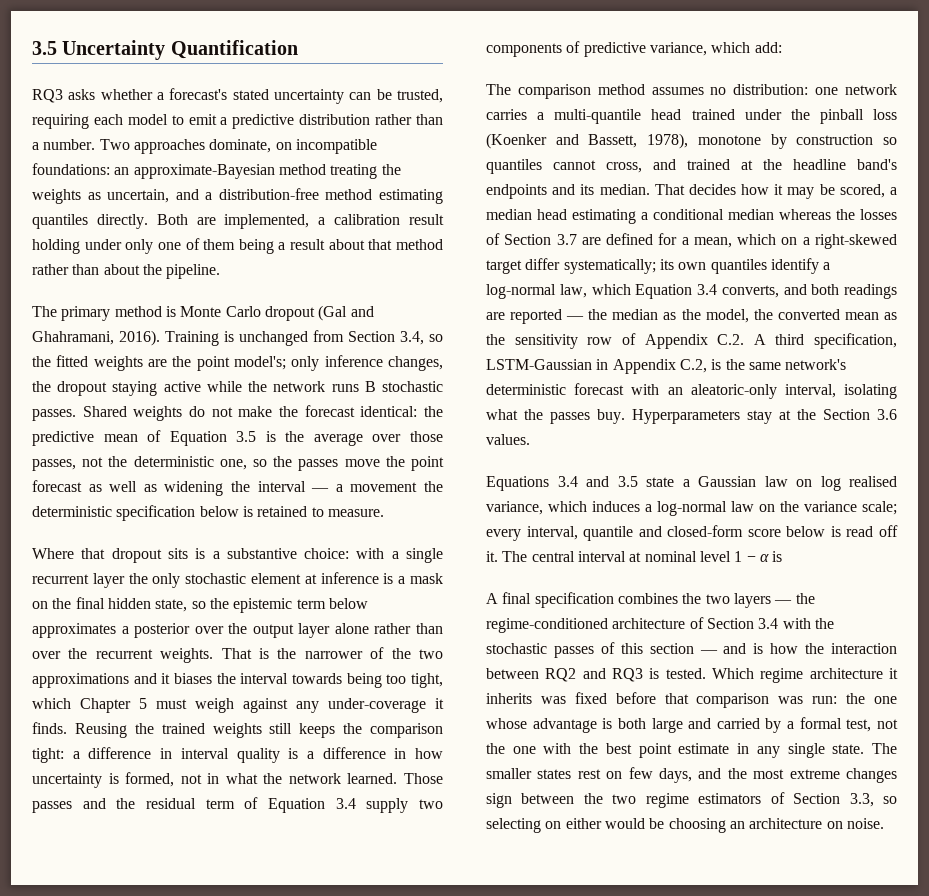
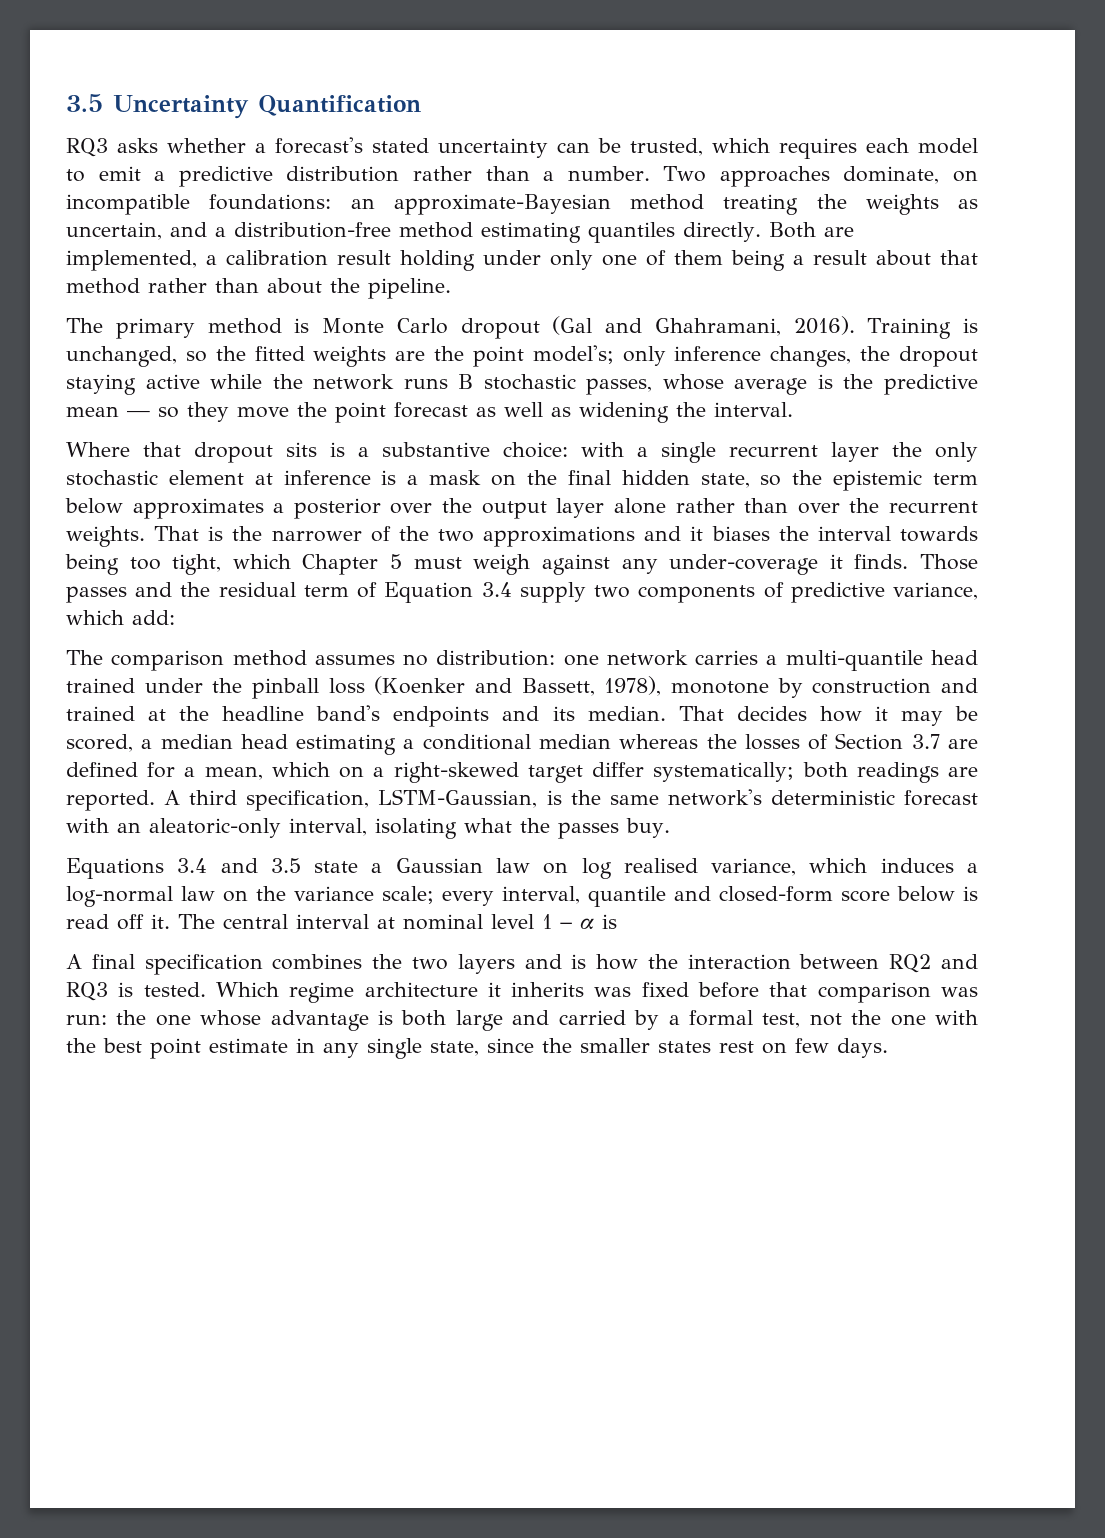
- RQ3 asks whether a forecast's stated uncertainty can be trusted, requiring each model to emit a predictive distribution rather than a number.
+ RQ3 asks whether a forecast's stated uncertainty can be trusted, which requires each model to emit a predictive distribution rather than a number.
- Training is unchanged from Section 3.4, so the fitted weights are the point model's; only inference changes, the dropout staying active while the network runs B stochastic passes. Shared weights do not make the forecast identical: the predictive mean of Equation 3.5 is the average over those passes, not the deterministic one, so the passes move the point forecast as well as widening the interval — a movement the deterministic specification below is retained to measure.
+ Training is unchanged, so the fitted weights are the point model's; only inference changes, the dropout staying active while the network runs B stochastic passes, whose average is the predictive mean — so they move the point forecast as well as widening the interval.
- Reusing the trained weights still keeps the comparison tight: a difference in interval quality is a difference in how uncertainty is formed, not in what the network learned.
- The comparison method assumes no distribution: one network carries a multi-quantile head trained under the pinball loss (Koenker and Bassett, 1978), monotone by construction so quantiles cannot cross, and trained at the headline band's endpoints and its median.
+ The comparison method assumes no distribution: one network carries a multi-quantile head trained under the pinball loss (Koenker and Bassett, 1978), monotone by construction and trained at the headline band's endpoints and its median.
- That decides how it may be scored, a median head estimating a conditional median whereas the losses of Section 3.7 are defined for a mean, which on a right-skewed target differ systematically; its own quantiles identify a log-normal law, which Equation 3.4 converts, and both readings are reported — the median as the model, the converted mean as the sensitivity row of Appendix C.2. A third specification, LSTM-Gaussian in Appendix C.2, is the same network's deterministic forecast with an aleatoric-only interval, isolating what the passes buy. Hyperparameters stay at the Section 3.6 values.
+ That decides how it may be scored, a median head estimating a conditional median whereas the losses of Section 3.7 are defined for a mean, which on a right-skewed target differ systematically; both readings are reported. A third specification, LSTM-Gaussian, is the same network's deterministic forecast with an aleatoric-only interval, isolating what the passes buy.
- A final specification combines the two layers — the regime-conditioned architecture of Section 3.4 with the stochastic passes of this section — and is how the interaction between RQ2 and RQ3 is tested.
+ A final specification combines the two layers and is how the interaction between RQ2 and RQ3 is tested.
- Which regime architecture it inherits was fixed before that comparison was run: the one whose advantage is both large and carried by a formal test, not the one with the best point estimate in any single state. The smaller states rest on few days, and the most extreme changes sign between the two regime estimators of Section 3.3, so selecting on either would be choosing an architecture on noise.
+ Which regime architecture it inherits was fixed before that comparison was run: the one whose advantage is both large and carried by a formal test, not the one with the best point estimate in any single state, since the smaller states rest on few days.

